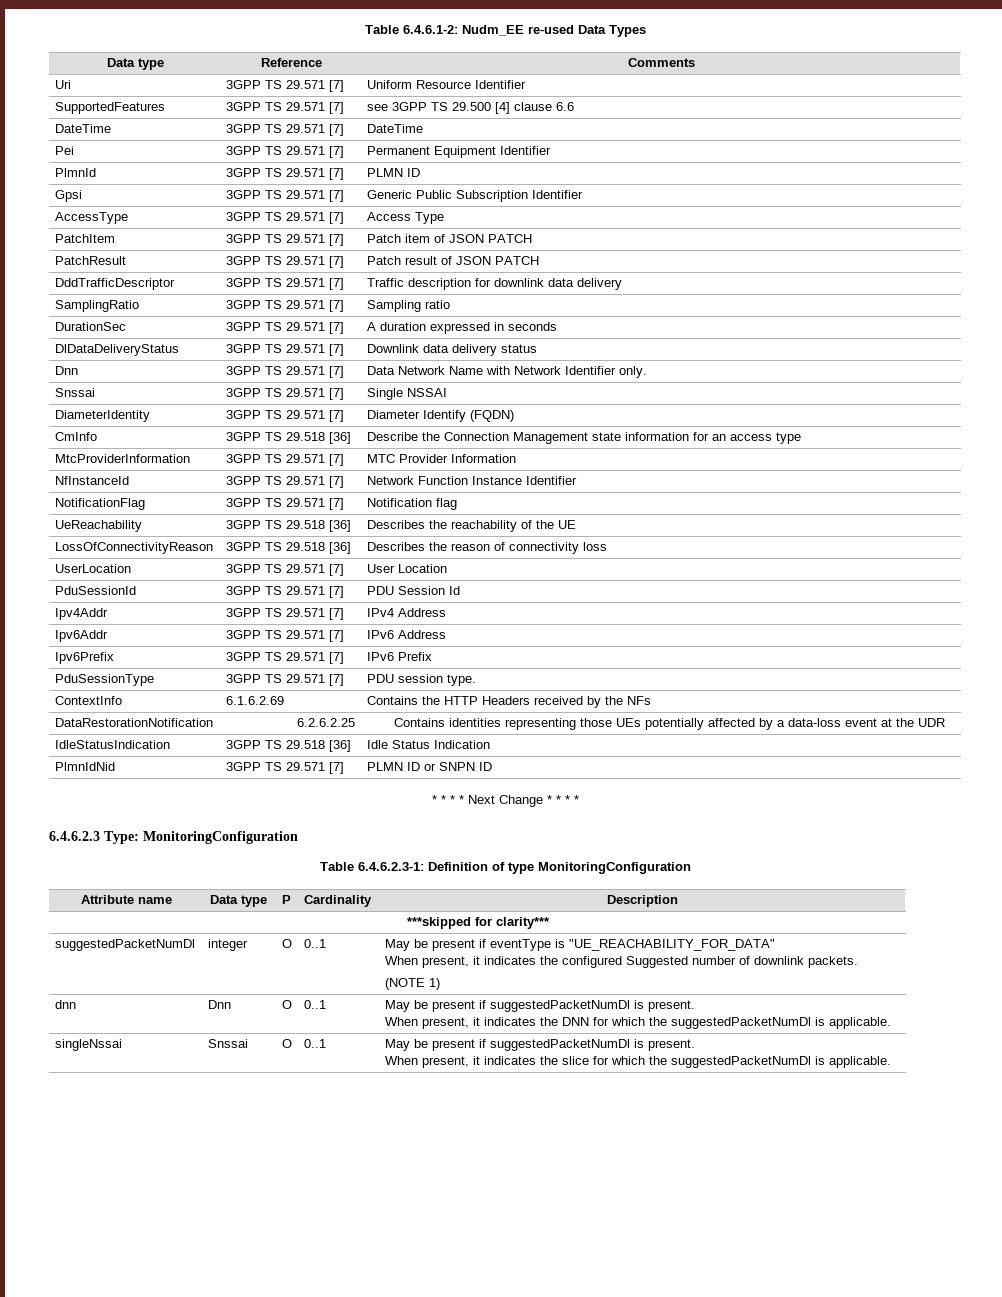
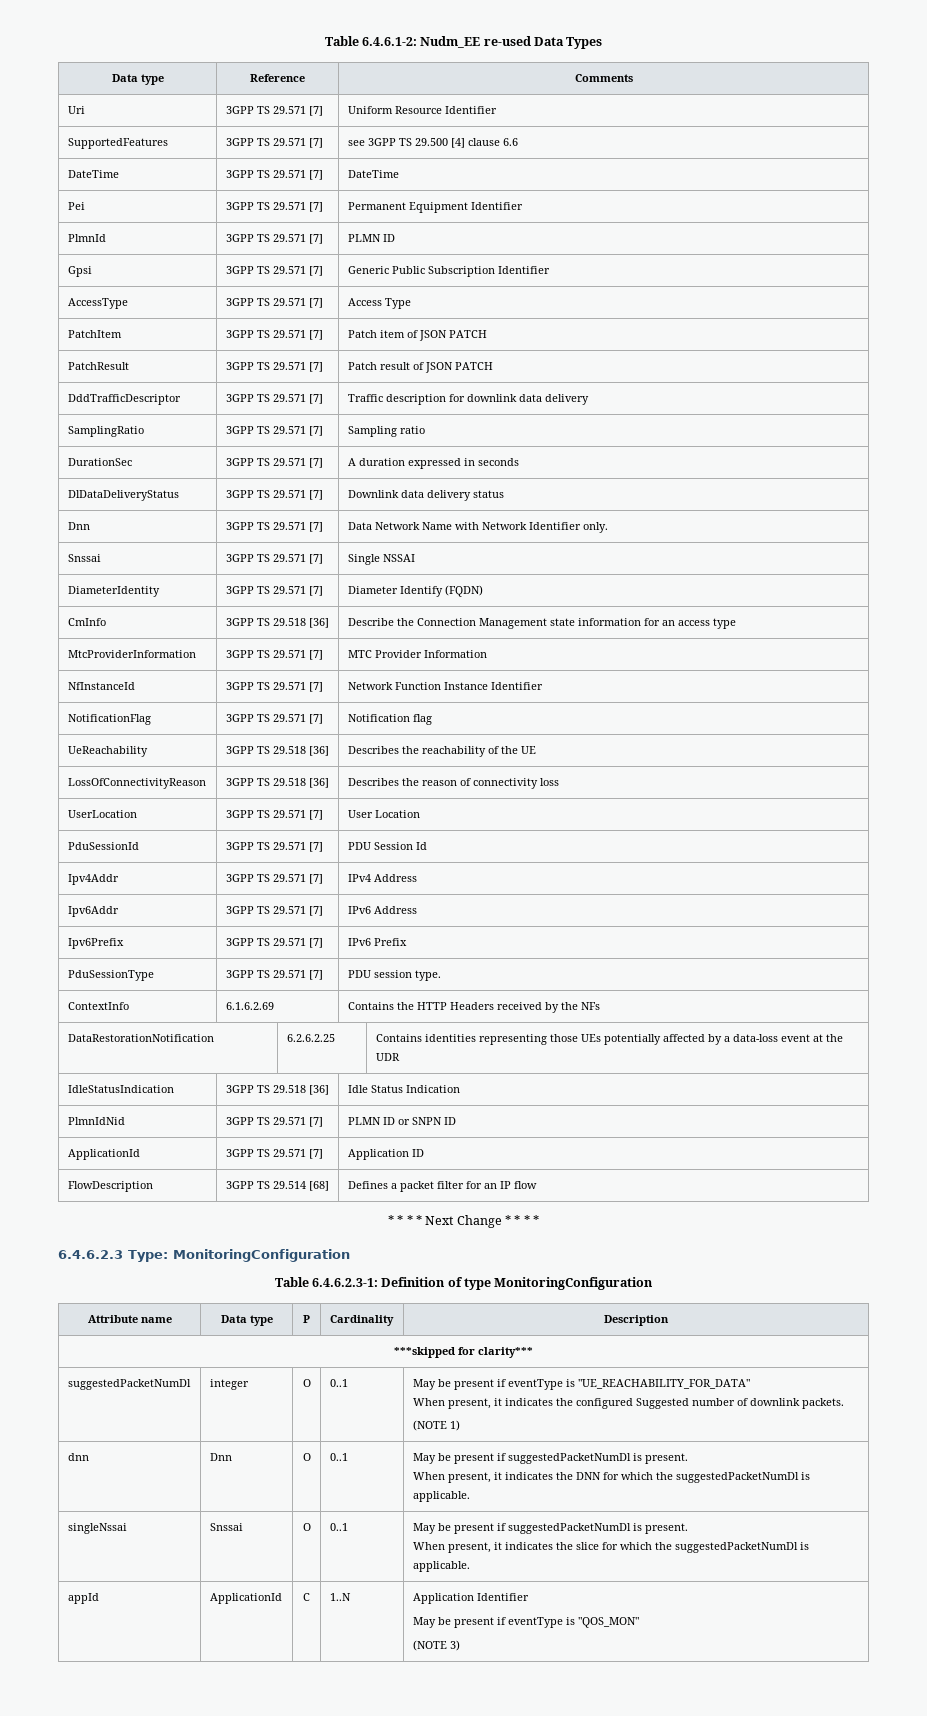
+ ApplicationId | 3GPP TS 29.571 [7] | Application ID
+ FlowDescription | 3GPP TS 29.514 [68] | Defines a packet filter for an IP flow
+ appId | ApplicationId | C | 1..N | Application Identifier
+ May be present if eventType is "QOS_MON"
+ (NOTE 3)

